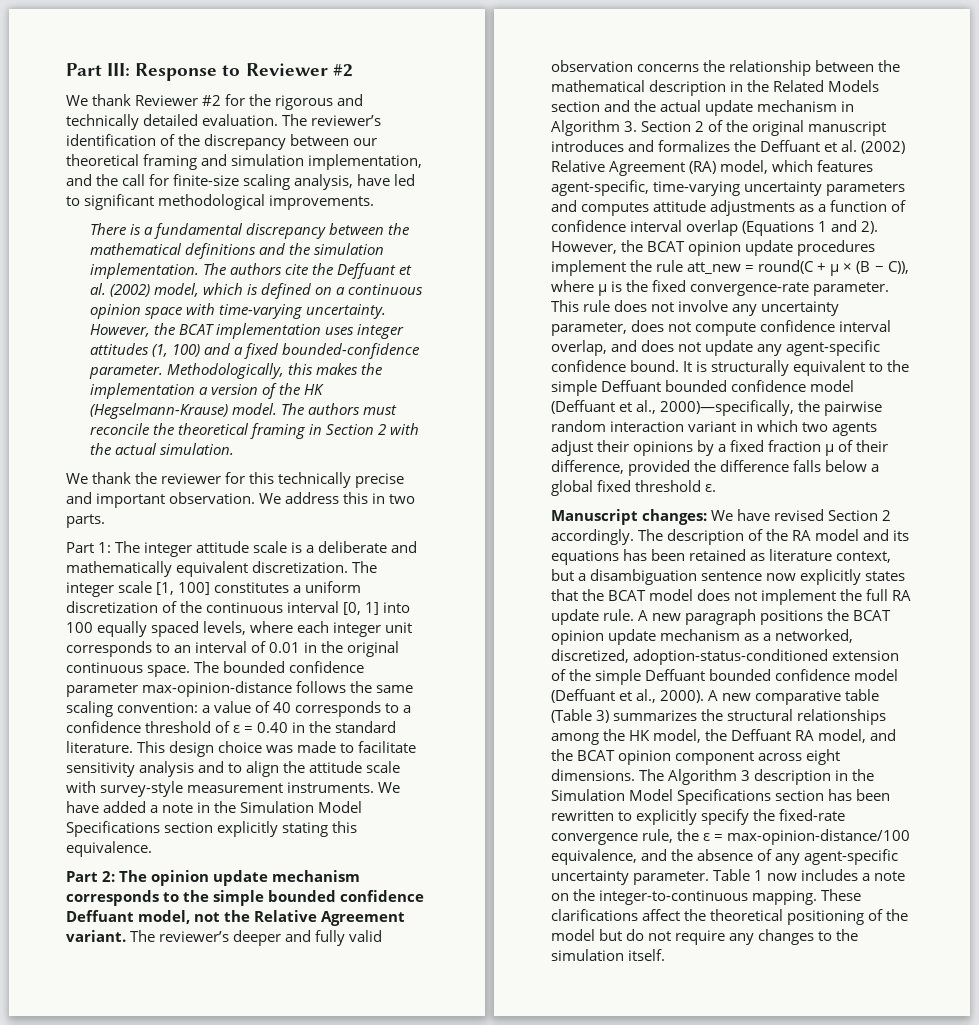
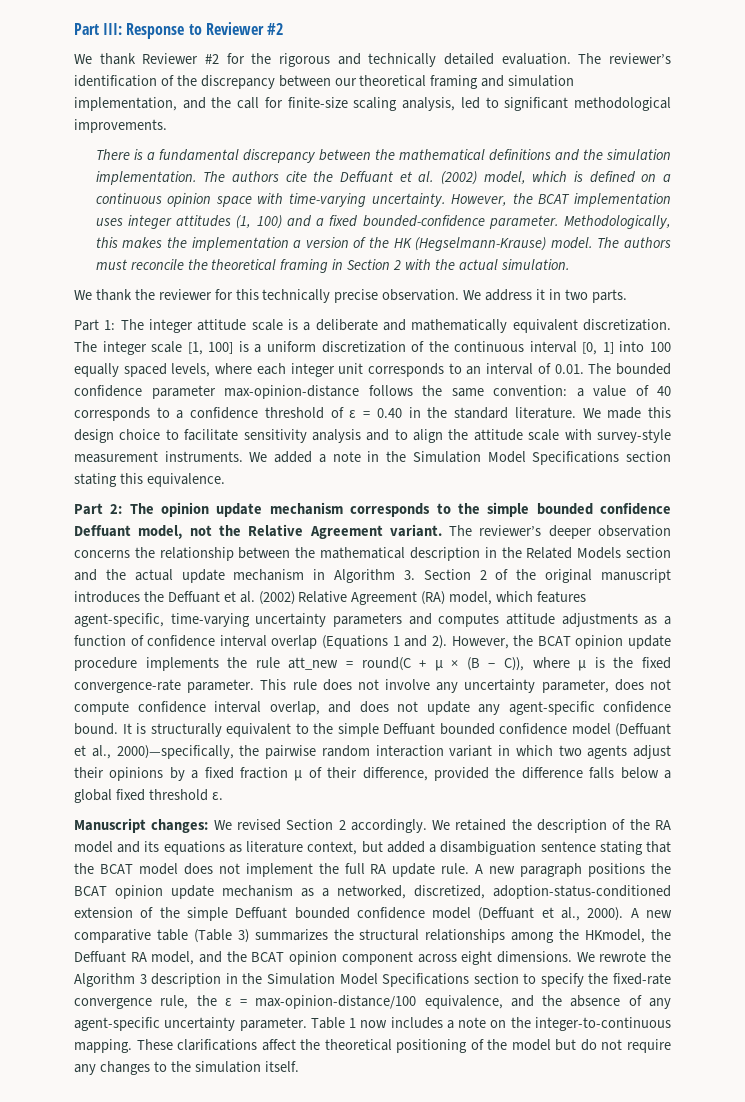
- The reviewer’s identification of the discrepancy between our theoretical framing and simulation implementation, and the call for finite-size scaling analysis, have led to significant methodological improvements.
+ The reviewer’s identification of the discrepancy between our theoretical framing and simulation implementation, and the call for finite-size scaling analysis, led to significant methodological improvements.
- We thank the reviewer for this technically precise and important observation.
+ We thank the reviewer for this technically precise observation.
- We address this in two parts.
+ We address it in two parts.
- The integer scale [1, 100] constitutes a uniform discretization of the continuous interval [0, 1] into 100 equally spaced levels, where each integer unit corresponds to an interval of 0.01 in the original continuous space. The bounded confidence parameter max-opinion-distance follows the same scaling convention: a value of 40 corresponds to a confidence threshold of ε = 0.40 in the standard literature.
+ The integer scale [1, 100] is a uniform discretization of the continuous interval [0, 1] into 100 equally spaced levels, where each integer unit corresponds to an interval of 0.01. The bounded confidence parameter max-opinion-distance follows the same convention: a value of 40 corresponds to a confidence threshold of ε = 0.40 in the standard literature.
- This design choice was made to facilitate sensitivity analysis and to align the attitude scale with survey-style measurement instruments.
+ We made this design choice to facilitate sensitivity analysis and to align the attitude scale with survey-style measurement instruments.
- We have added a note in the Simulation Model Specifications section explicitly stating this equivalence.
+ We added a note in the Simulation Model Specifications section stating this equivalence.
- The reviewer’s deeper and fully valid observation concerns the relationship between the mathematical description in the Related Models section and the actual update mechanism in Algorithm 3. Section 2 of the original manuscript introduces and formalizes the Deffuant et al. (2002) Relative Agreement (RA) model, which features agent-specific, time-varying uncertainty parameters and computes attitude adjustments as a function of confidence interval overlap (Equations 1 and 2).
+ The reviewer’s deeper observation concerns the relationship between the mathematical description in the Related Models section and the actual update mechanism in Algorithm 3. Section 2 of the original manuscript introduces the Deffuant et al. (2002) Relative Agreement (RA) model, which features agent-specific, time-varying uncertainty parameters and computes attitude adjustments as a function of confidence interval overlap (Equations 1 and 2).
- However, the BCAT opinion update procedures implement the rule att_new = round(C + μ × (B − C)), where μ is the fixed convergence-rate parameter.
+ However, the BCAT opinion update procedure implements the rule att_new = round(C + μ × (B − C)), where μ is the fixed convergence-rate parameter.
- Manuscript changes: We have revised Section 2 accordingly.
+ Manuscript changes: We revised Section 2 accordingly.
- The description of the RA model and its equations has been retained as literature context, but a disambiguation sentence now explicitly states that the BCAT model does not implement the full RA update rule.
+ We retained the description of the RA model and its equations as literature context, but added a disambiguation sentence stating that the BCAT model does not implement the full RA update rule.
- A new comparative table (Table 3) summarizes the structural relationships among the HK model, the Deffuant RA model, and the BCAT opinion component across eight dimensions.
+ A new comparative table (Table 3) summarizes the structural relationships among the HKmodel, the Deffuant RA model, and the BCAT opinion component across eight dimensions.
- The Algorithm 3 description in the Simulation Model Specifications section has been rewritten to explicitly specify the fixed-rate convergence rule, the ε = max-opinion-distance/100 equivalence, and the absence of any agent-specific uncertainty parameter.
+ We rewrote the Algorithm 3 description in the Simulation Model Specifications section to specify the fixed-rate convergence rule, the ε = max-opinion-distance/100 equivalence, and the absence of any agent-specific uncertainty parameter.

